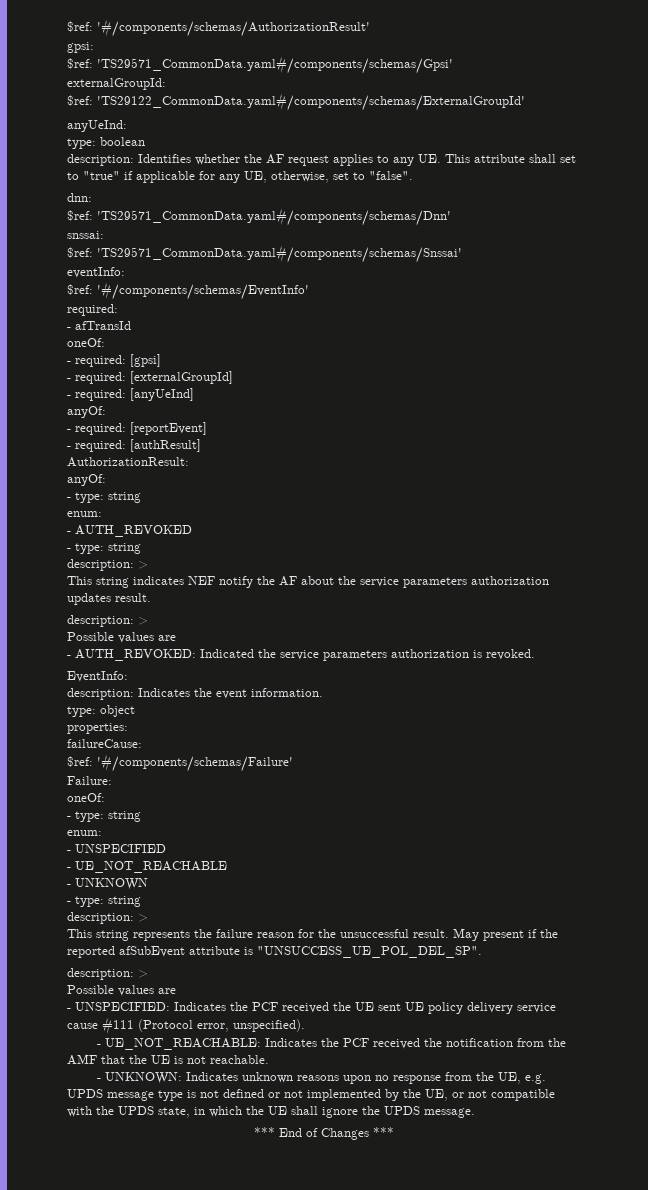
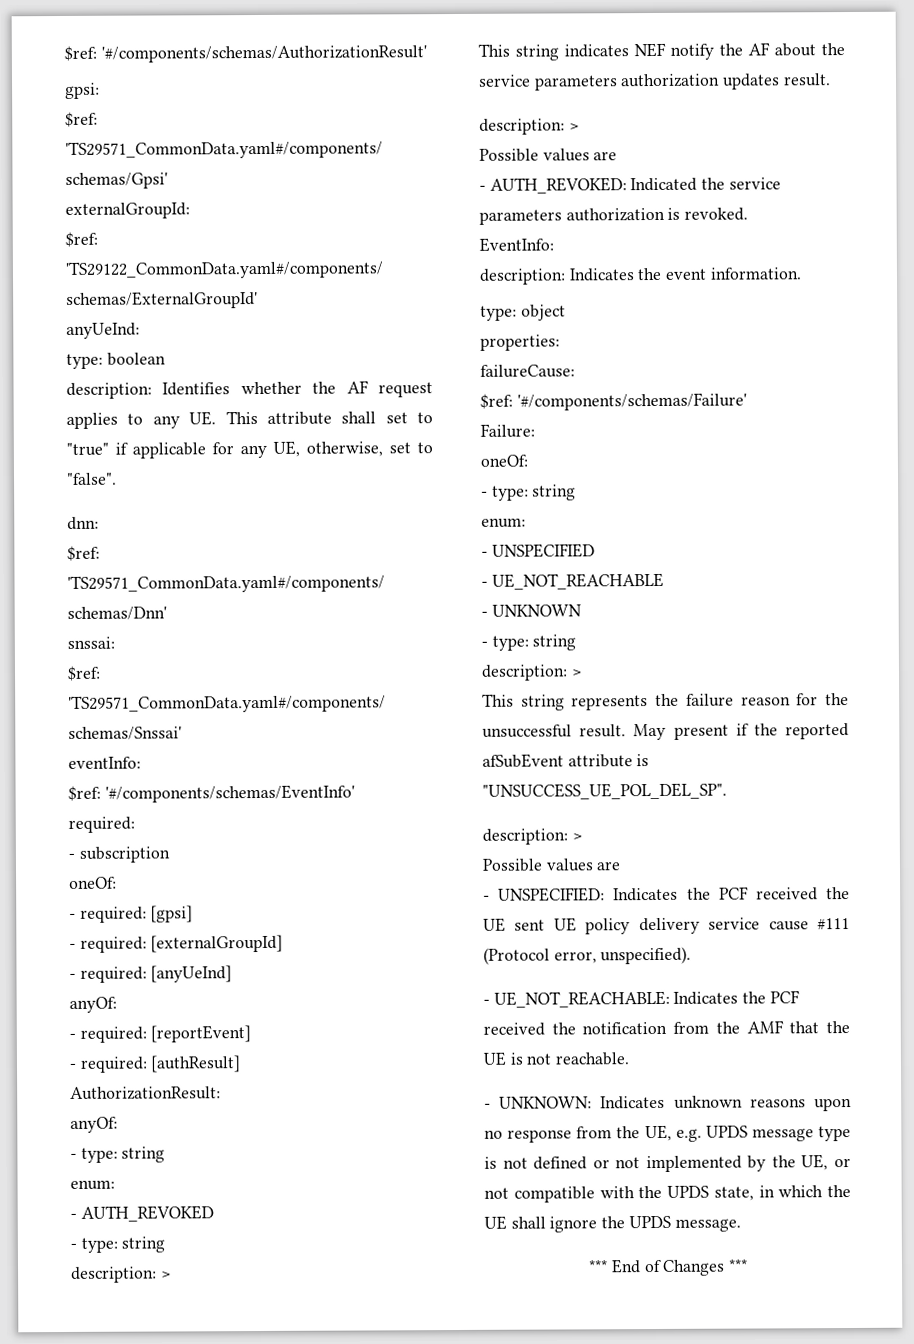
- - afTransId
+ - subscription

